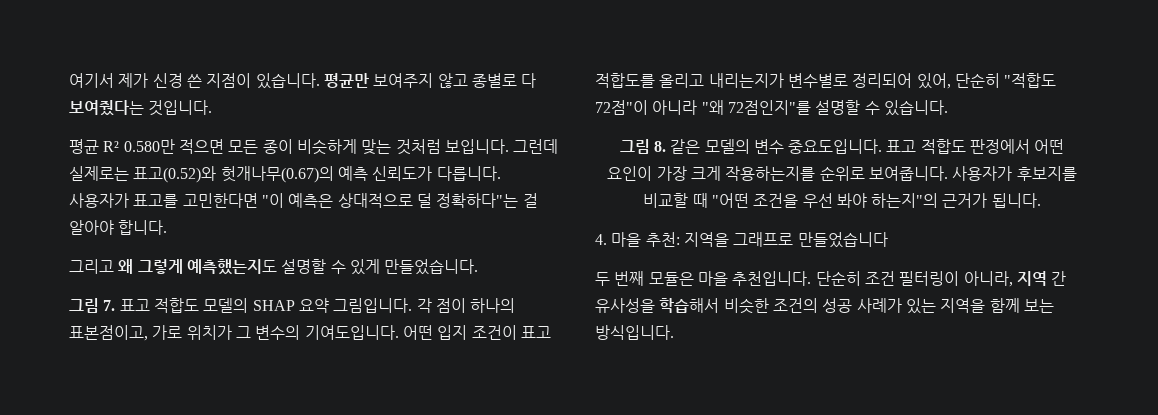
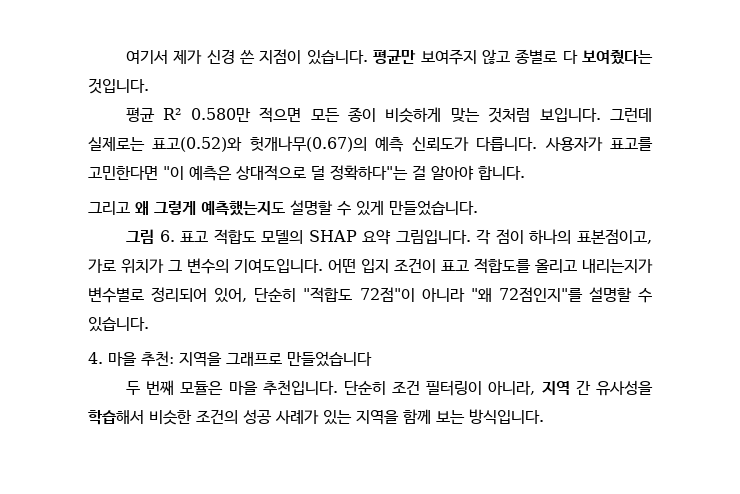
- 그림 7. 표고 적합도 모델의 SHAP 요약 그림입니다.
+ 그림 6. 표고 적합도 모델의 SHAP 요약 그림입니다.
- 그림 8. 같은 모델의 변수 중요도입니다. 표고 적합도 판정에서 어떤 요인이 가장 크게 작용하는지를 순위로 보여줍니다. 사용자가 후보지를 비교할 때 "어떤 조건을 우선 봐야 하는지"의 근거가 됩니다.

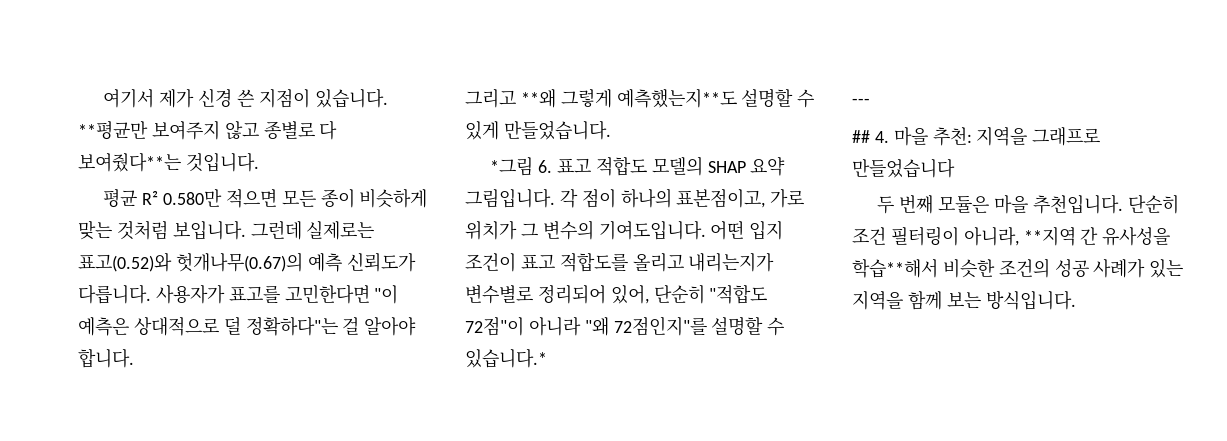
- 평균만 보여주지 않고 종별로 다 보여줬다는 것입니다.
+ **평균만 보여주지 않고 종별로 다 보여줬다**는 것입니다.
- 그리고 왜 그렇게 예측했는지도 설명할 수 있게 만들었습니다.
+ 그리고 **왜 그렇게 예측했는지**도 설명할 수 있게 만들었습니다.
- 그림 6. 표고 적합도 모델의 SHAP 요약 그림입니다.
+ *그림 6. 표고 적합도 모델의 SHAP 요약 그림입니다.
- 어떤 입지 조건이 표고 적합도를 올리고 내리는지가 변수별로 정리되어 있어, 단순히 "적합도 72점"이 아니라 "왜 72점인지"를 설명할 수 있습니다.
- 4. 마을 추천: 지역을 그래프로 만들었습니다
+ 어떤 입지 조건이 표고 적합도를 올리고 내리는지가 변수별로 정리되어 있어, 단순히 "적합도 72점"이 아니라 "왜 72점인지"를 설명할 수 있습니다.*
+ ---
+ ## 4. 마을 추천: 지역을 그래프로 만들었습니다
- 단순히 조건 필터링이 아니라, 지역 간 유사성을 학습해서 비슷한 조건의 성공 사례가 있는 지역을 함께 보는 방식입니다.
+ 단순히 조건 필터링이 아니라, **지역 간 유사성을 학습**해서 비슷한 조건의 성공 사례가 있는 지역을 함께 보는 방식입니다.

